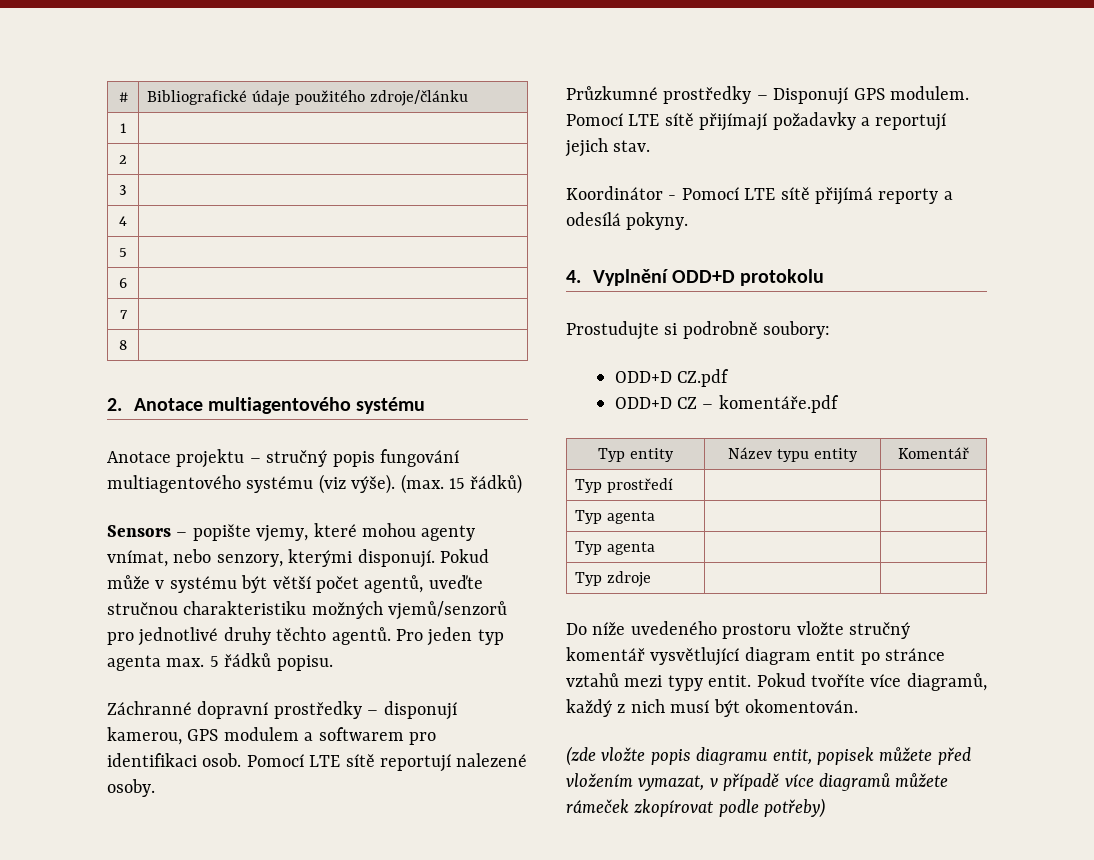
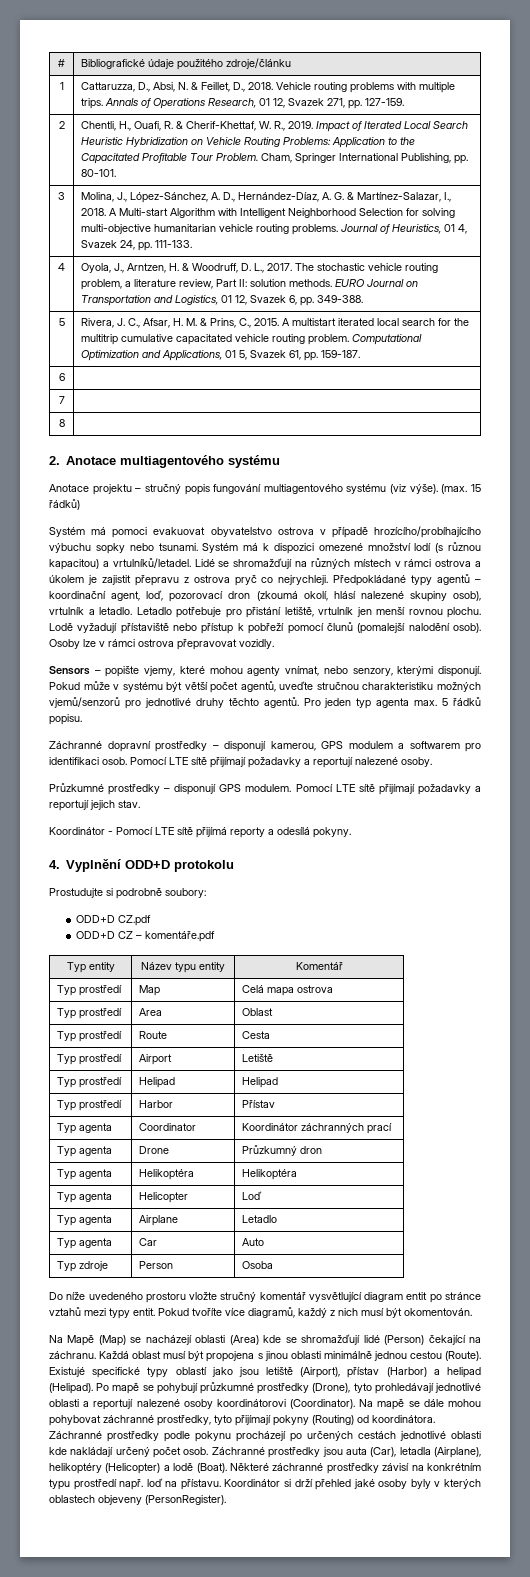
  # | Bibliografické údaje použitého zdroje/článku
- 1 |
- 2 |
- 3 |
- 4 |
- 5 |
+ 1 | Cattaruzza, D., Absi, N. & Feillet, D., 2018. Vehicle routing problems with multiple trips. Annals of Operations Research, 01 12, Svazek 271, pp. 127-159.
+ 2 | Chentli, H., Ouafi, R. & Cherif-Khettaf, W. R., 2019. Impact of Iterated Local Search Heuristic Hybridization on Vehicle Routing Problems: Application to the Capacitated Profitable Tour Problem. Cham, Springer International Publishing, pp. 80-101.
+ 3 | Molina, J., López-Sánchez, A. D., Hernández-Díaz, A. G. & Martínez-Salazar, I., 2018. A Multi-start Algorithm with Intelligent Neighborhood Selection for solving multi-objective humanitarian vehicle routing problems. Journal of Heuristics, 01 4, Svazek 24, pp. 111-133.
+ 4 | Oyola, J., Arntzen, H. & Woodruff, D. L., 2017. The stochastic vehicle routing problem, a literature review, Part II: solution methods. EURO Journal on Transportation and Logistics, 01 12, Svazek 6, pp. 349-388.
+ 5 | Rivera, J. C., Afsar, H. M. & Prins, C., 2015. A multistart iterated local search for the multitrip cumulative capacitated vehicle routing problem. Computational Optimization and Applications, 01 5, Svazek 61, pp. 159-187.
+ Systém má pomoci evakuovat obyvatelstvo ostrova v případě hrozícího/probíhajícího výbuchu sopky nebo tsunami. Systém má k dispozici omezené množství lodí (s různou kapacitou) a vrtulníků/letadel. Lidé se shromažďují na různých místech v rámci ostrova a úkolem je zajistit přepravu z ostrova pryč co nejrychleji. Předpokládané typy agentů – koordinační agent, loď, pozorovací dron (zkoumá okolí, hlásí nalezené skupiny osob), vrtulník a letadlo. Letadlo potřebuje pro přistání letiště, vrtulník jen menší rovnou plochu. Lodě vyžadují přístaviště nebo přístup k pobřeží pomocí člunů (pomalejší nalodění osob). Osoby lze v rámci ostrova přepravovat vozidly.
- Pomocí LTE sítě reportují nalezené osoby.
+ Pomocí LTE sítě přijímají požadavky a reportují nalezené osoby.
- Průzkumné prostředky – Disponují GPS modulem.
+ Průzkumné prostředky – disponují GPS modulem.
- Typ prostředí | |
- Typ agenta | |
- Typ agenta | |
+ Typ prostředí | Map | Celá mapa ostrova
+ Typ prostředí | Area | Oblast
+ Typ prostředí | Route | Cesta
+ Typ prostředí | Airport | Letiště
+ Typ prostředí | Helipad | Helipad
+ Typ prostředí | Harbor | Přístav
+ Typ agenta | Coordinator | Koordinátor záchranných prací
+ Typ agenta | Drone | Průzkumný dron
+ Typ agenta | Helikoptéra | Helikoptéra
+ Typ agenta | Helicopter | Loď
+ Typ agenta | Airplane | Letadlo
+ Typ agenta | Car | Auto
- Typ zdroje | |
+ Typ zdroje | Person | Osoba
- (zde vložte popis diagramu entit, popisek můžete před vložením vymazat, v případě více diagramů můžete rámeček zkopírovat podle potřeby)
+ Na Mapě (Map) se nacházejí oblasti (Area) kde se shromažďují lidé (Person) čekající na záchranu. Každá oblast musí být propojena s jinou oblasti minimálně jednou cestou (Route). Existujé specifické typy oblastí jako jsou letiště (Airport), přístav (Harbor) a helipad (Helipad). Po mapě se pohybují průzkumné prostředky (Drone), tyto prohledávají jednotlivé oblasti a reportují nalezené osoby koordinátorovi (Coordinator). Na mapě se dále mohou pohybovat záchranné prostředky, tyto přijímají pokyny (Routing) od koordinátora. Záchranné prostředky podle pokynu procházejí po určených cestách jednotlivé oblasti kde nakládají určený počet osob. Záchranné prostředky jsou auta (Car), letadla (Airplane), helikoptéry (Helicopter) a lodě (Boat). Některé záchranné prostředky závisí na konkrétním typu prostředí např. loď na přístavu. Koordinátor si drží přehled jaké osoby byly v kterých oblastech objeveny (PersonRegister).

